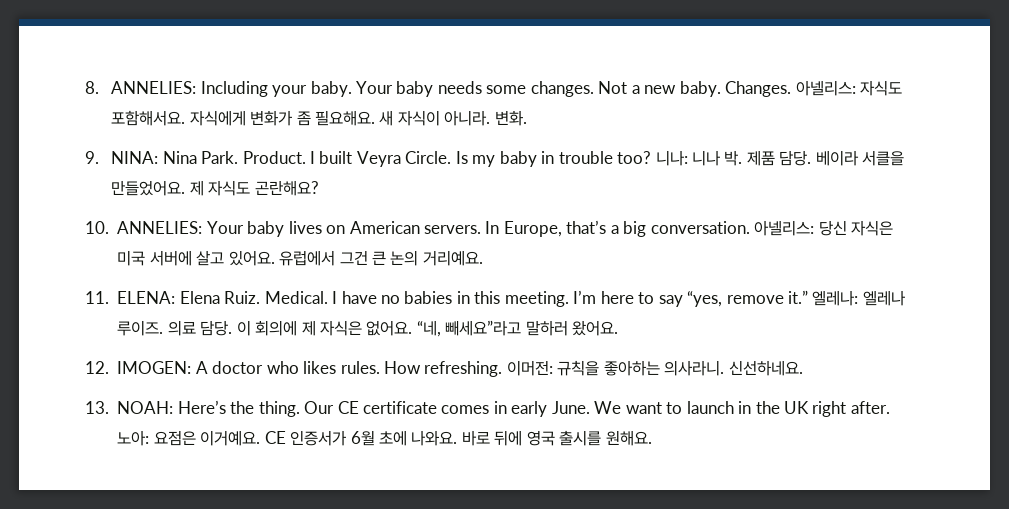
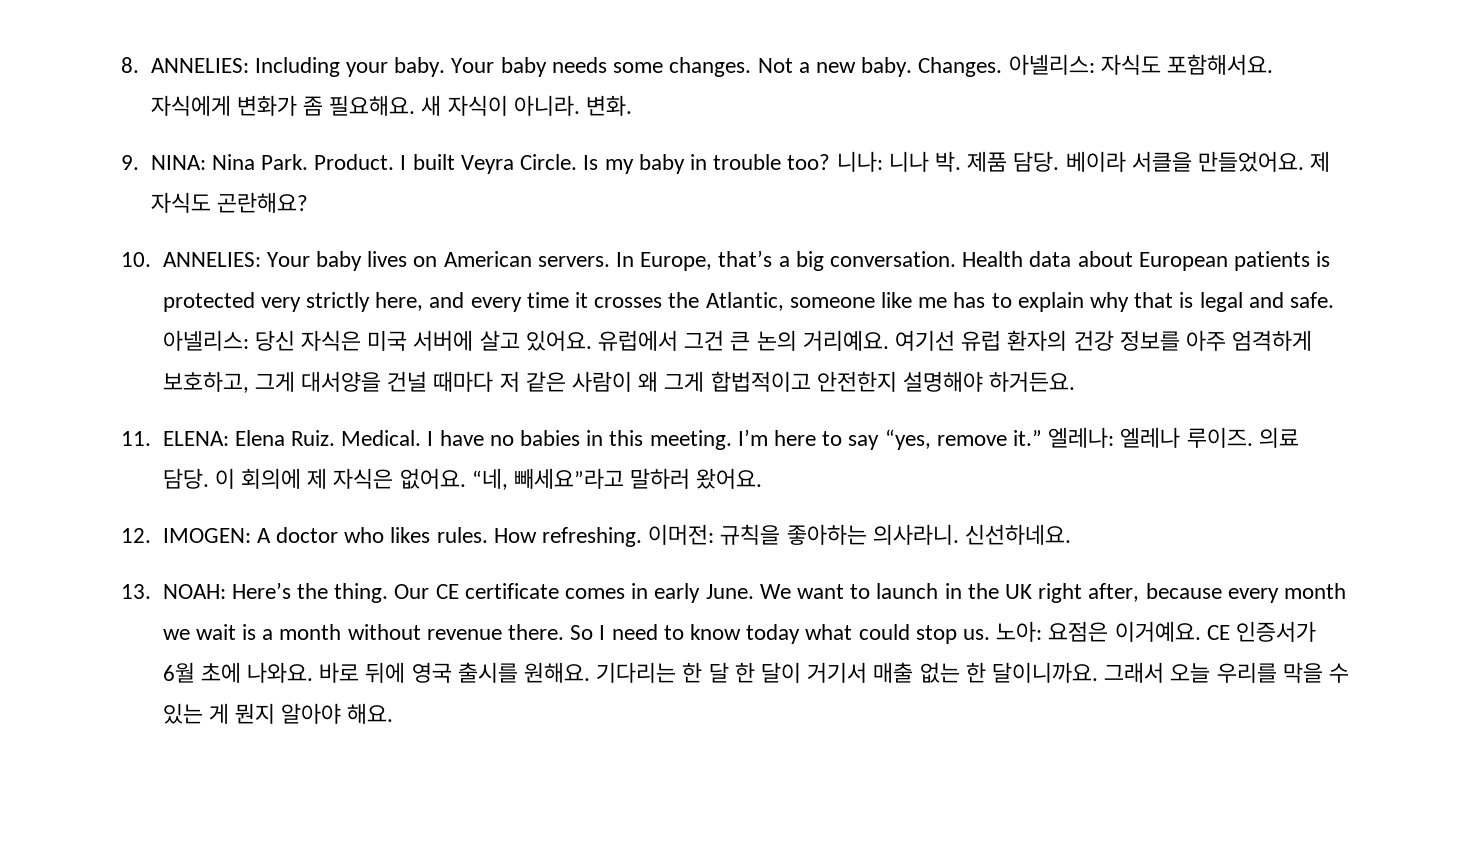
+ Health data about European patients is protected very strictly here, and every time it crosses the Atlantic, someone like me has to explain why that is legal and safe.
+ 여기선 유럽 환자의 건강 정보를 아주 엄격하게 보호하고, 그게 대서양을 건널 때마다 저 같은 사람이 왜 그게 합법적이고 안전한지 설명해야 하거든요.
- We want to launch in the UK right after.
+ We want to launch in the UK right after, because every month we wait is a month without revenue there. So I need to know today what could stop us.
+ 기다리는 한 달 한 달이 거기서 매출 없는 한 달이니까요. 그래서 오늘 우리를 막을 수 있는 게 뭔지 알아야 해요.

